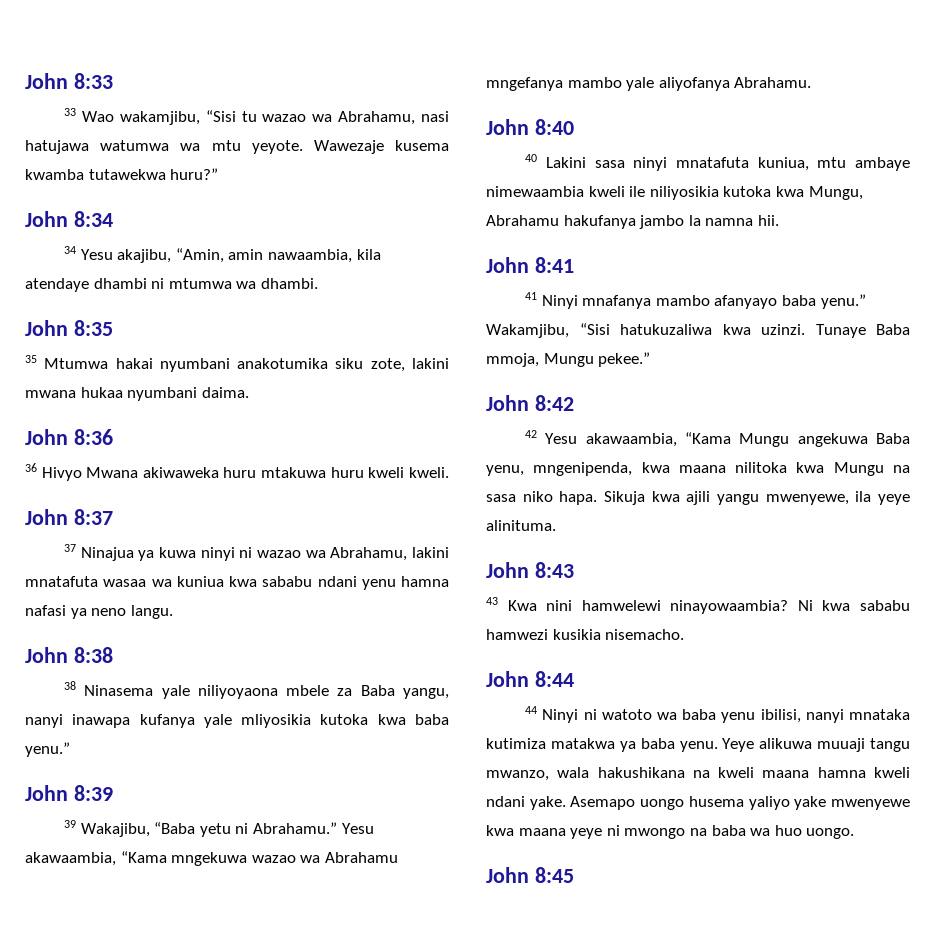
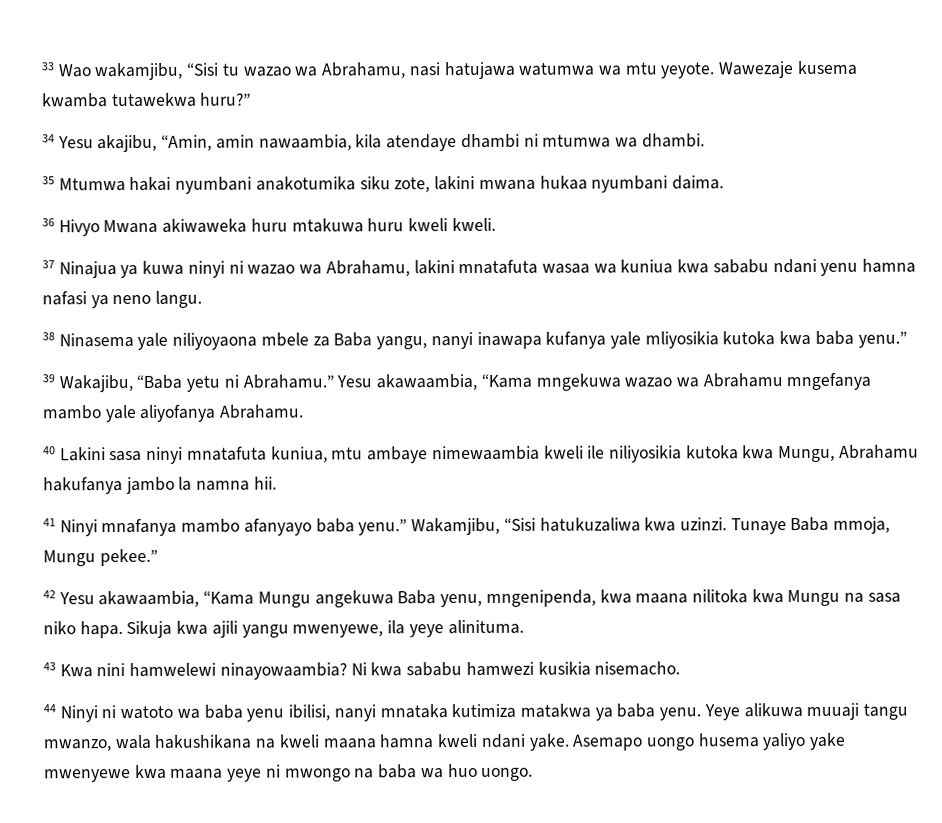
- John 8:33
- John 8:34
- John 8:35
- John 8:36
- John 8:37
- John 8:38
- John 8:39
- John 8:40
- John 8:41
- John 8:42
- John 8:43
- John 8:44
- John 8:45

